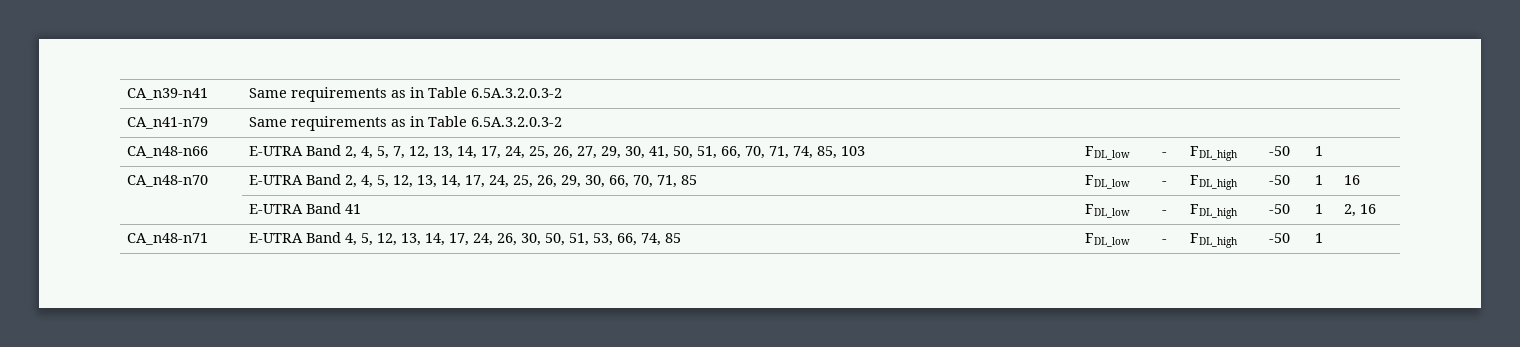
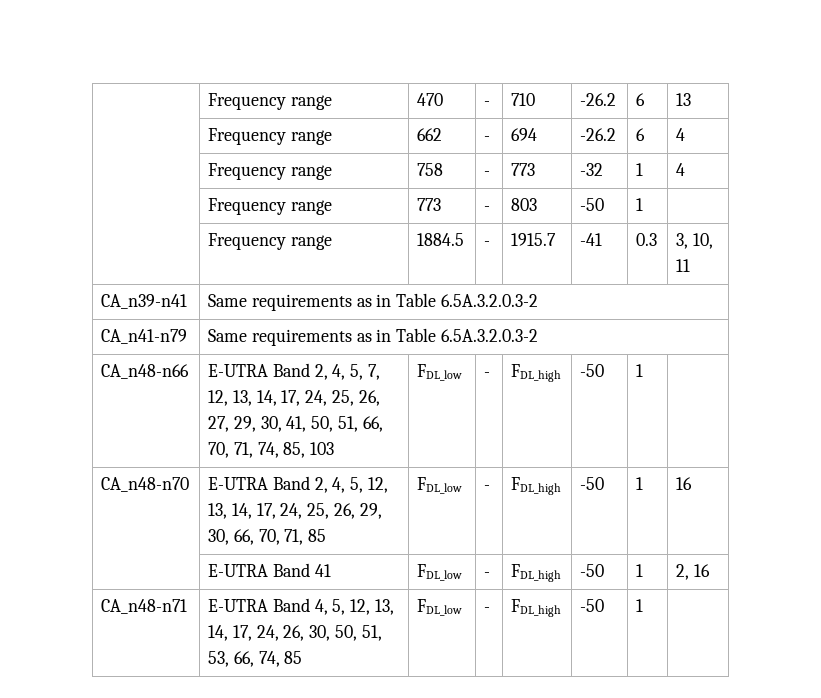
+ | Frequency range | 470 | - | 710 | -26.2 | 6 | 13
+ | Frequency range | 662 | - | 694 | -26.2 | 6 | 4
+ | Frequency range | 758 | - | 773 | -32 | 1 | 4
+ | Frequency range | 773 | - | 803 | -50 | 1 |
+ | Frequency range | 1884.5 | - | 1915.7 | -41 | 0.3 | 3, 10, 11

